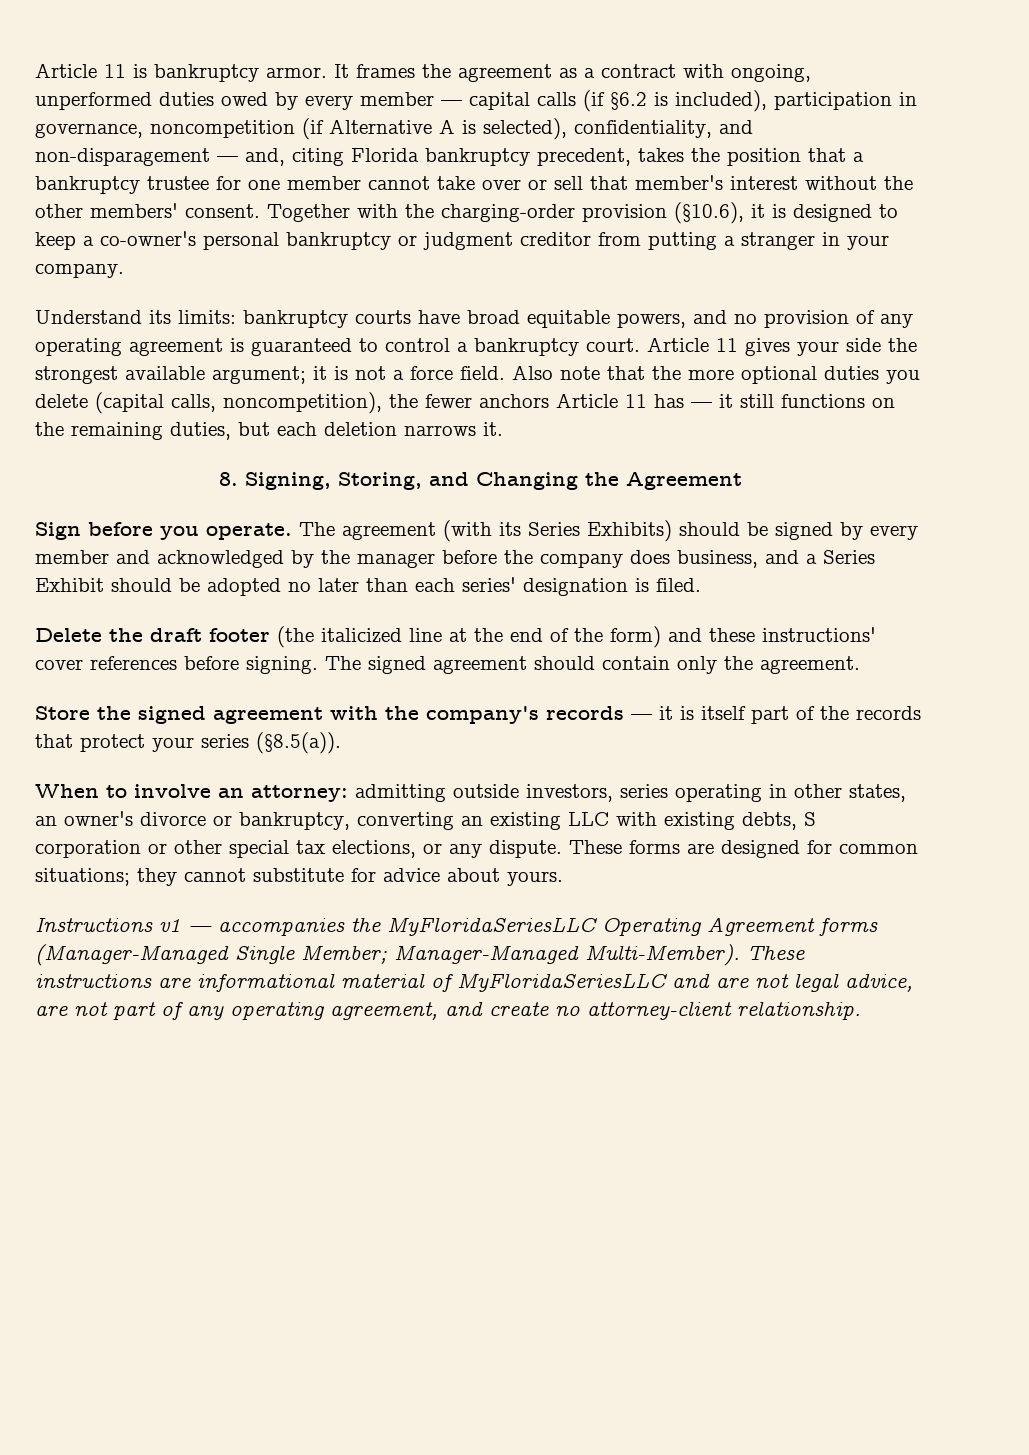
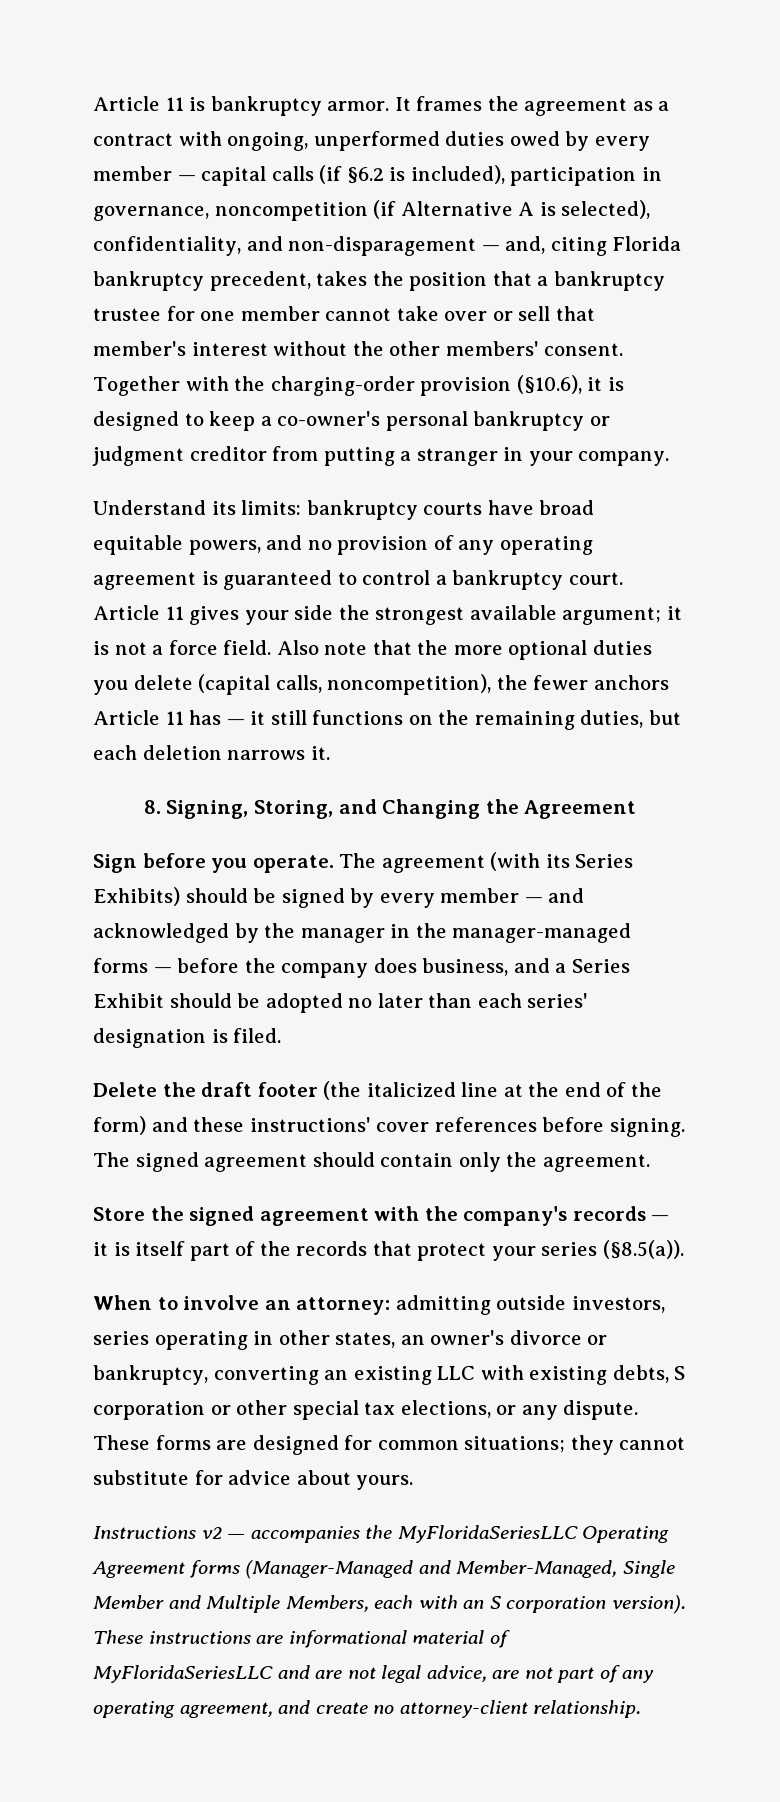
- The agreement (with its Series Exhibits) should be signed by every member and acknowledged by the manager before the company does business, and a Series Exhibit should be adopted no later than each series' designation is filed.
+ The agreement (with its Series Exhibits) should be signed by every member — and acknowledged by the manager in the manager-managed forms — before the company does business, and a Series Exhibit should be adopted no later than each series' designation is filed.
- Instructions v1 — accompanies the MyFloridaSeriesLLC Operating Agreement forms (Manager-Managed Single Member; Manager-Managed Multi-Member).
+ Instructions v2 — accompanies the MyFloridaSeriesLLC Operating Agreement forms (Manager-Managed and Member-Managed, Single Member and Multiple Members, each with an S corporation version).

